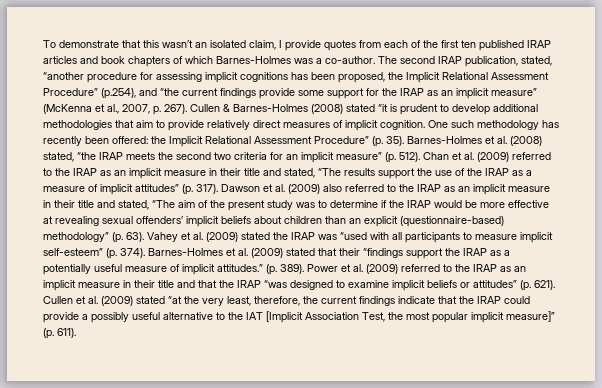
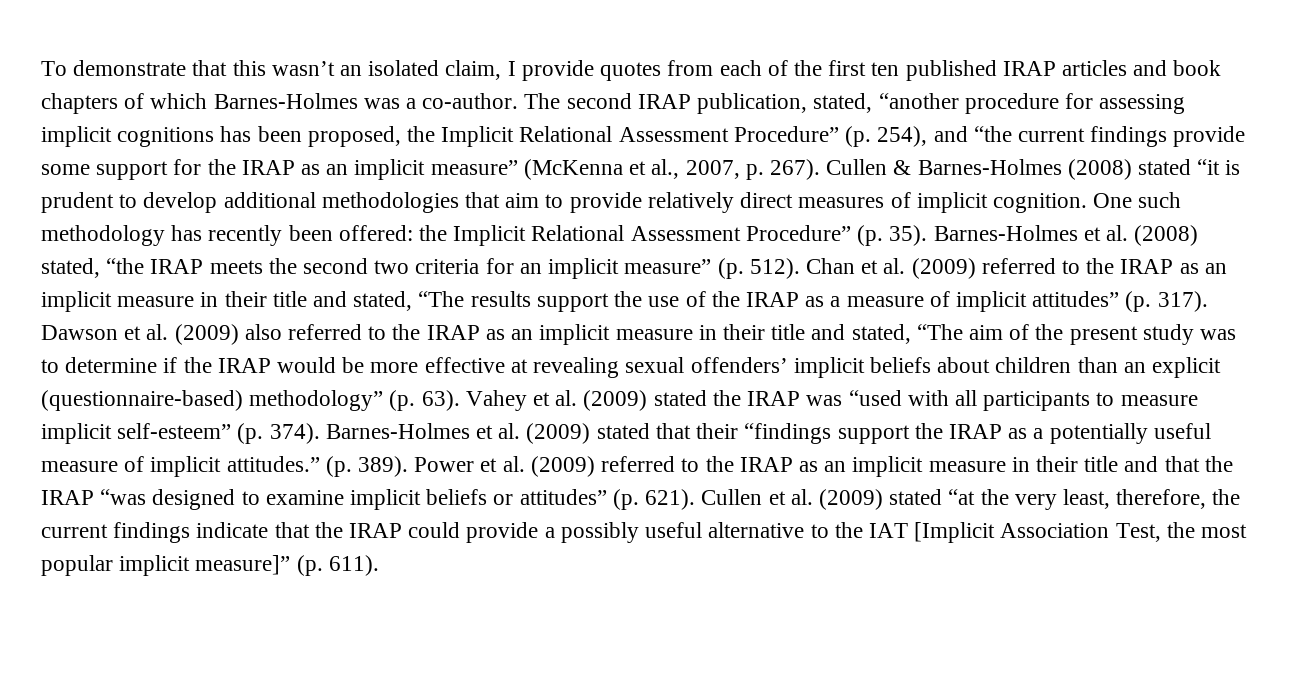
- The second IRAP publication, stated, “another procedure for assessing implicit cognitions has been proposed, the Implicit Relational Assessment Procedure” (p.254), and “the current findings provide some support for the IRAP as an implicit measure” (McKenna et al., 2007, p. 267).
+ The second IRAP publication, stated, “another procedure for assessing implicit cognitions has been proposed, the Implicit Relational Assessment Procedure” (p. 254), and “the current findings provide some support for the IRAP as an implicit measure” (McKenna et al., 2007, p. 267).

